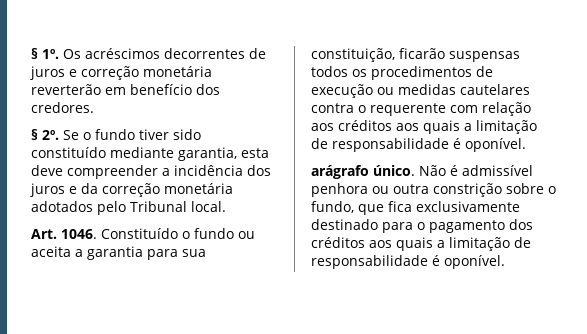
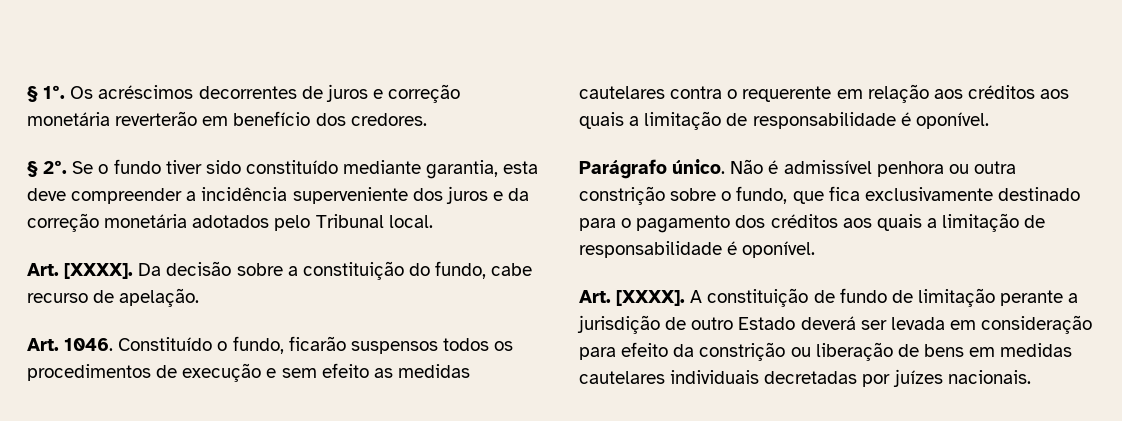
- Se o fundo tiver sido constituído mediante garantia, esta deve compreender a incidência dos juros e da correção monetária adotados pelo Tribunal local.
+ Se o fundo tiver sido constituído mediante garantia, esta deve compreender a incidência superveniente dos juros e da correção monetária adotados pelo Tribunal local.
- Art. 1046. Constituído o fundo ou aceita a garantia para sua constituição, ficarão suspensas todos os procedimentos de execução ou medidas cautelares contra o requerente com relação aos créditos aos quais a limitação de responsabilidade é oponível.
+ Art. [XXXX]. Da decisão sobre a constituição do fundo, cabe recurso de apelação.
+ Art. 1046. Constituído o fundo, ficarão suspensos todos os procedimentos de execução e sem efeito as medidas cautelares contra o requerente em relação aos créditos aos quais a limitação de responsabilidade é oponível.
- arágrafo único.
+ Parágrafo único.
+ Art. [XXXX]. A constituição de fundo de limitação perante a jurisdição de outro Estado deverá ser levada em consideração para efeito da constrição ou liberação de bens em medidas cautelares individuais decretadas por juízes nacionais.

